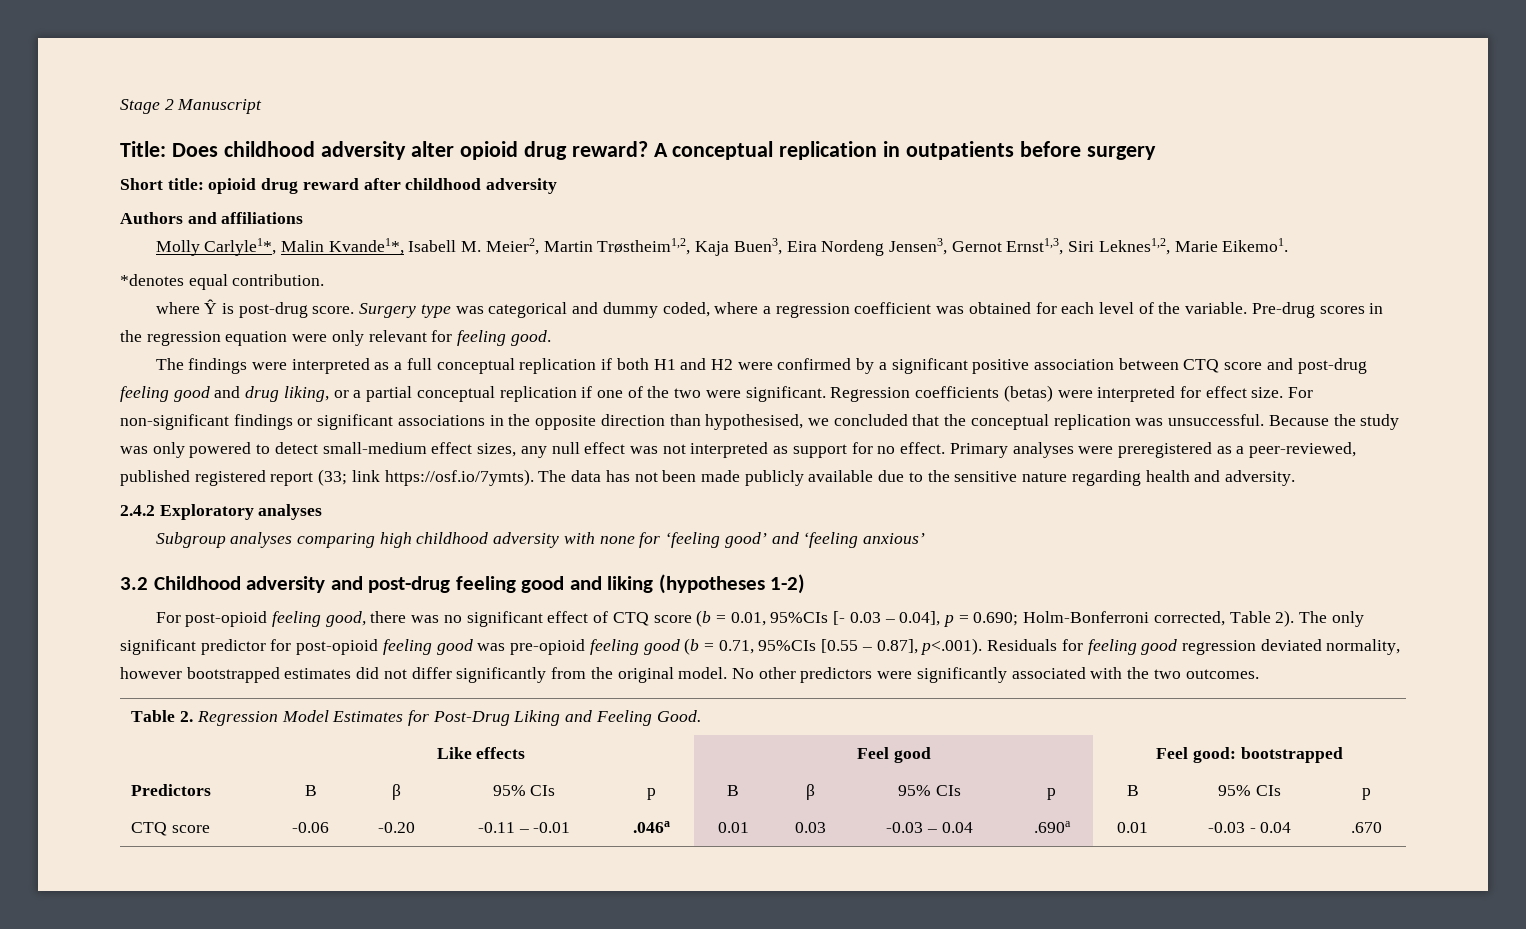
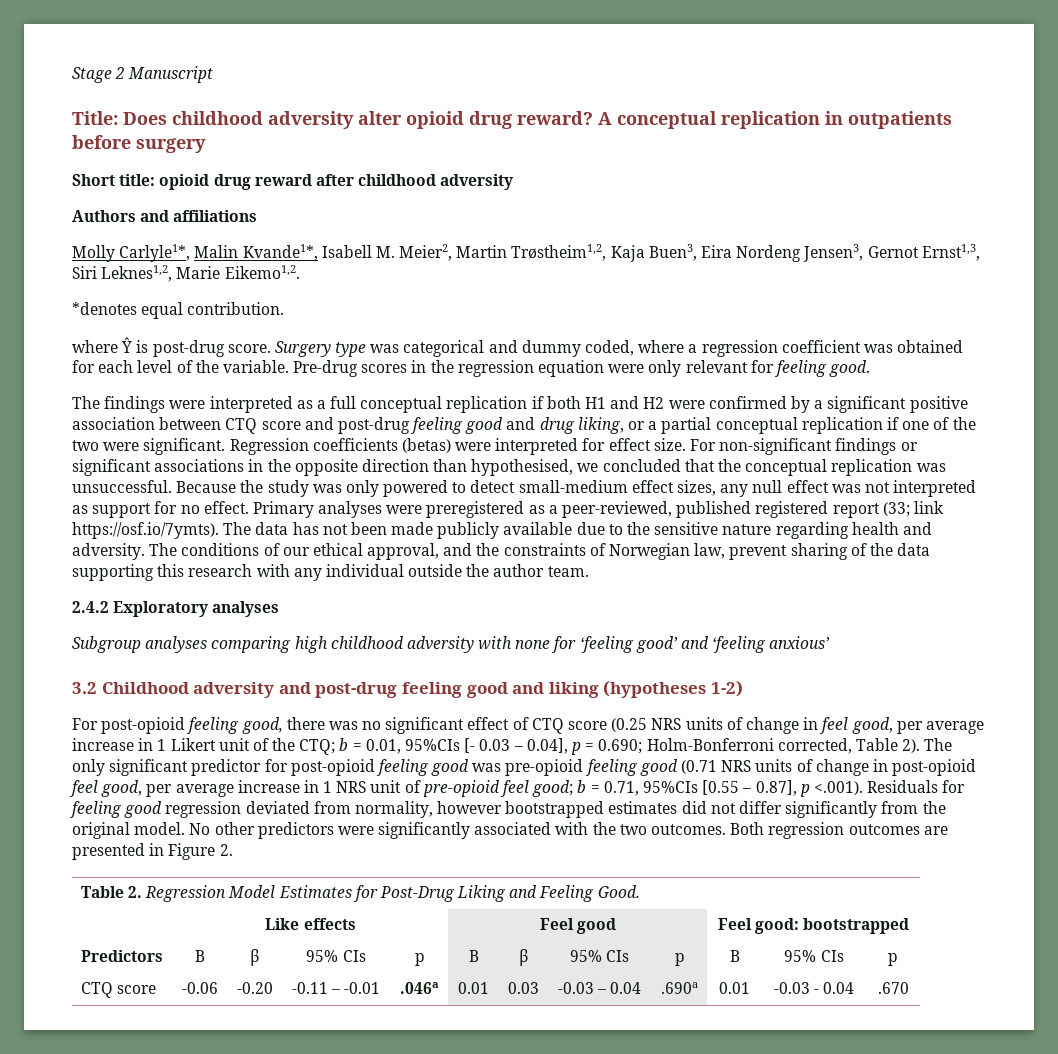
- Molly Carlyle1*, Malin Kvande1*, Isabell M. Meier2, Martin Trøstheim1,2, Kaja Buen3, Eira Nordeng Jensen3, Gernot Ernst1,3, Siri Leknes1,2, Marie Eikemo1.
+ Molly Carlyle1*, Malin Kvande1*, Isabell M. Meier2, Martin Trøstheim1,2, Kaja Buen3, Eira Nordeng Jensen3, Gernot Ernst1,3, Siri Leknes1,2, Marie Eikemo1,2.
+ The conditions of our ethical approval, and the constraints of Norwegian law, prevent sharing of the data supporting this research with any individual outside the author team.
- For post-opioid feeling good, there was no significant effect of CTQ score (b = 0.01, 95%CIs [- 0.03 – 0.04], p = 0.690; Holm-Bonferroni corrected, Table 2).
+ For post-opioid feeling good, there was no significant effect of CTQ score (0.25 NRS units of change in feel good, per average increase in 1 Likert unit of the CTQ; b = 0.01, 95%CIs [- 0.03 – 0.04], p = 0.690; Holm-Bonferroni corrected, Table 2).
- The only significant predictor for post-opioid feeling good was pre-opioid feeling good (b = 0.71, 95%CIs [0.55 – 0.87], p<.001). Residuals for feeling good regression deviated normality, however bootstrapped estimates did not differ significantly from the original model.
+ The only significant predictor for post-opioid feeling good was pre-opioid feeling good (0.71 NRS units of change in post-opioid feel good, per average increase in 1 NRS unit of pre-opioid feel good; b = 0.71, 95%CIs [0.55 – 0.87], p <.001). Residuals for feeling good regression deviated from normality, however bootstrapped estimates did not differ significantly from the original model.
+ Both regression outcomes are presented in Figure 2.

